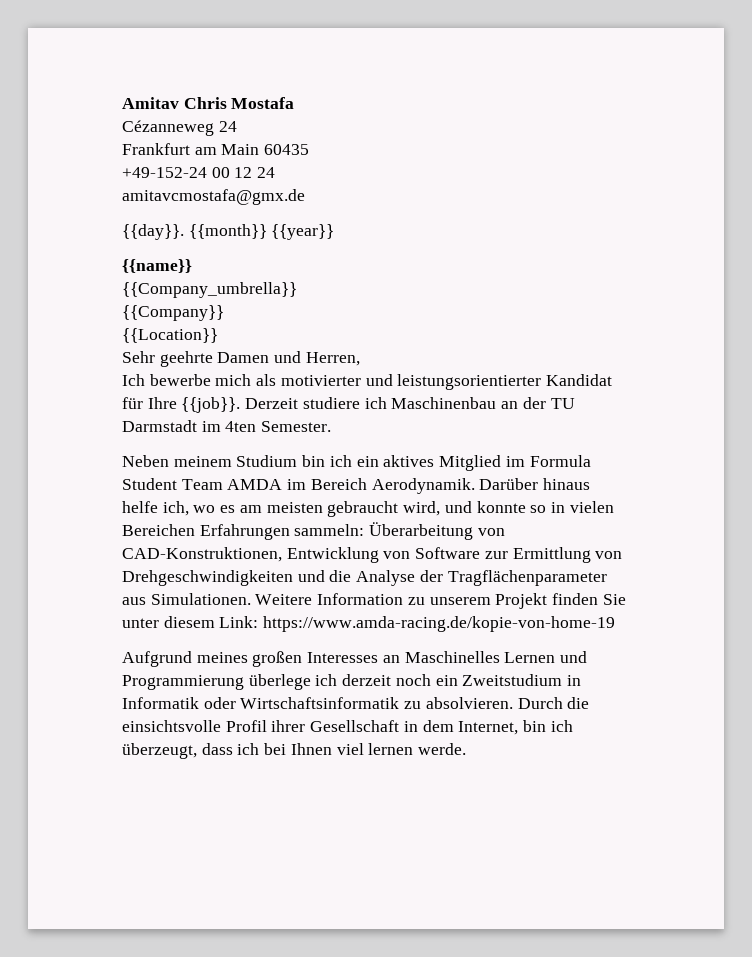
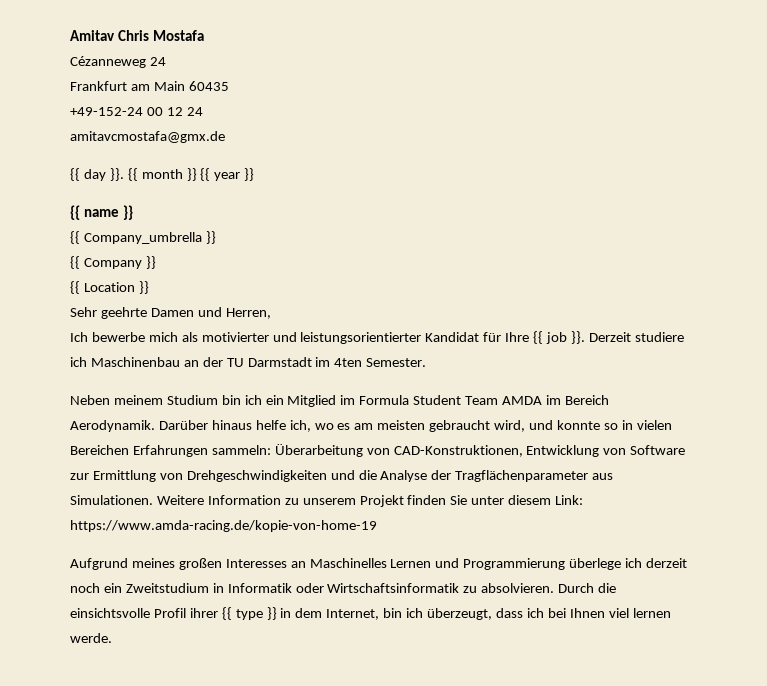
- {{day}}. {{month}} {{year}}
- {{name}}
- {{Company_umbrella}}
- {{Company}}
- {{Location}}
+ {{ day }}. {{ month }} {{ year }}
+ {{ name }}
+ {{ Company_umbrella }}
+ {{ Company }}
+ {{ Location }}
- Ich bewerbe mich als motivierter und leistungsorientierter Kandidat für Ihre {{job}}.
+ Ich bewerbe mich als motivierter und leistungsorientierter Kandidat für Ihre {{ job }}.
- Neben meinem Studium bin ich ein aktives Mitglied im Formula Student Team AMDA im Bereich Aerodynamik.
+ Neben meinem Studium bin ich ein Mitglied im Formula Student Team AMDA im Bereich Aerodynamik.
- Durch die einsichtsvolle Profil ihrer Gesellschaft in dem Internet, bin ich überzeugt, dass ich bei Ihnen viel lernen werde.
+ Durch die einsichtsvolle Profil ihrer {{ type }} in dem Internet, bin ich überzeugt, dass ich bei Ihnen viel lernen werde.

